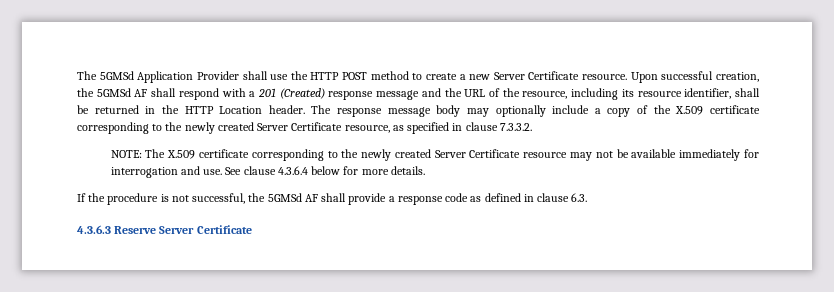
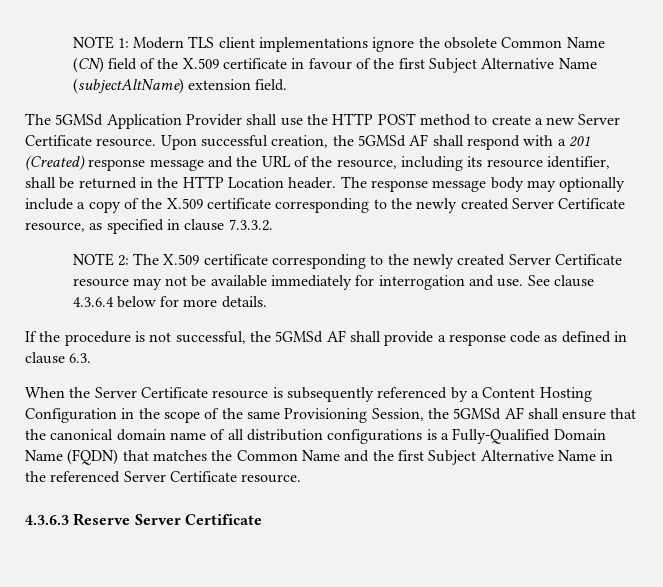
+ NOTE 1: Modern TLS client implementations ignore the obsolete Common Name (CN) field of the X.509 certificate in favour of the first Subject Alternative Name (subjectAltName) extension field.
- NOTE: The X.509 certificate corresponding to the newly created Server Certificate resource may not be available immediately for interrogation and use.
+ NOTE 2: The X.509 certificate corresponding to the newly created Server Certificate resource may not be available immediately for interrogation and use.
+ When the Server Certificate resource is subsequently referenced by a Content Hosting Configuration in the scope of the same Provisioning Session, the 5GMSd AF shall ensure that the canonical domain name of all distribution configurations is a Fully-Qualified Domain Name (FQDN) that matches the Common Name and the first Subject Alternative Name in the referenced Server Certificate resource.

